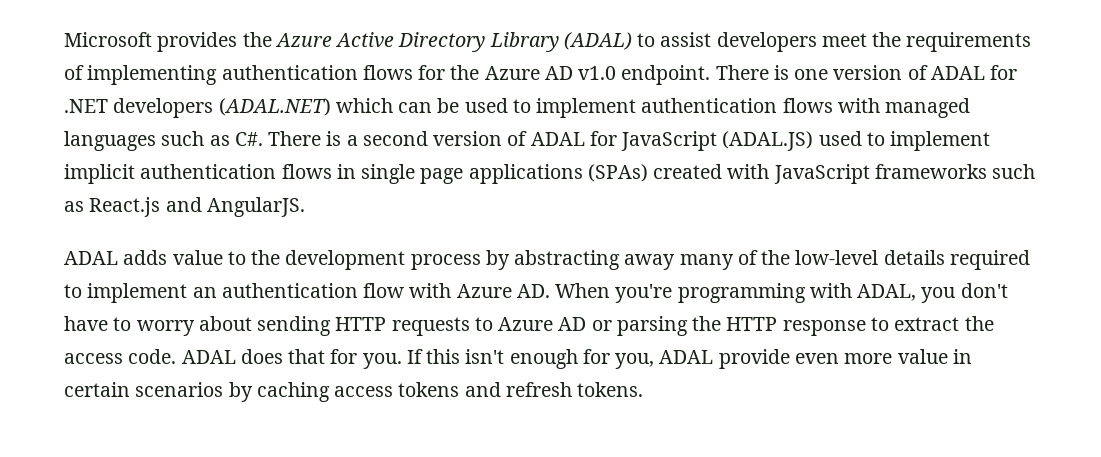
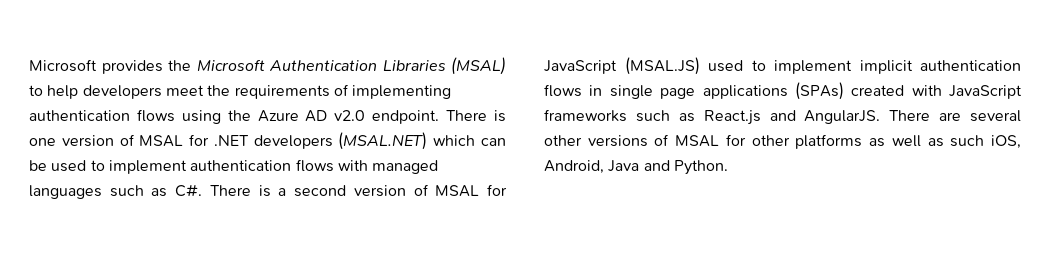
- Microsoft provides the Azure Active Directory Library (ADAL) to assist developers meet the requirements of implementing authentication flows for the Azure AD v1.0 endpoint.
+ Microsoft provides the Microsoft Authentication Libraries (MSAL) to help developers meet the requirements of implementing authentication flows using the Azure AD v2.0 endpoint.
- There is one version of ADAL for .NET developers (ADAL.NET) which can be used to implement authentication flows with managed languages such as C#. There is a second version of ADAL for JavaScript (ADAL.JS) used to implement implicit authentication flows in single page applications (SPAs) created with JavaScript frameworks such as React.js and AngularJS.
- ADAL adds value to the development process by abstracting away many of the low-level details required to implement an authentication flow with Azure AD. When you're programming with ADAL, you don't have to worry about sending HTTP requests to Azure AD or parsing the HTTP response to extract the access code. ADAL does that for you. If this isn't enough for you, ADAL provide even more value in certain scenarios by caching access tokens and refresh tokens.
+ There is one version of MSAL for .NET developers (MSAL.NET) which can be used to implement authentication flows with managed languages such as C#. There is a second version of MSAL for JavaScript (MSAL.JS) used to implement implicit authentication flows in single page applications (SPAs) created with JavaScript frameworks such as React.js and AngularJS. There are several other versions of MSAL for other platforms as well as such iOS, Android, Java and Python.

